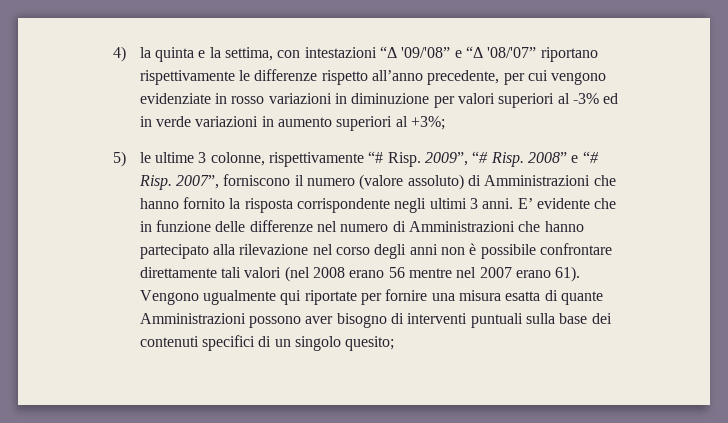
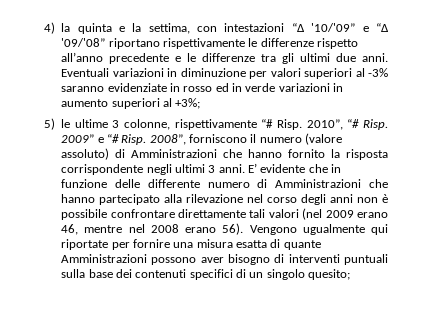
- 4) la quinta e la settima, con intestazioni “Δ '09/'08” e “Δ '08/'07” riportano rispettivamente le differenze rispetto all’anno precedente, per cui vengono evidenziate in rosso variazioni in diminuzione per valori superiori al -3% ed in verde variazioni in aumento superiori al +3%;
+ 4) la quinta e la settima, con intestazioni “Δ '10/'09” e “Δ '09/'08” riportano rispettivamente le differenze rispetto all’anno precedente e le differenze tra gli ultimi due anni. Eventuali variazioni in diminuzione per valori superiori al -3% saranno evidenziate in rosso ed in verde variazioni in aumento superiori al +3%;
- 2009”, “# Risp. 2008” e “# Risp.
+ 2010”, “# Risp. 2009” e “# Risp.
- 2007”, forniscono il numero (valore assoluto) di Amministrazioni che hanno fornito la risposta corrispondente negli ultimi 3 anni.
+ 2008”, forniscono il numero (valore assoluto) di Amministrazioni che hanno fornito la risposta corrispondente negli ultimi 3 anni.
- E’ evidente che in funzione delle differenze nel numero di Amministrazioni che hanno partecipato alla rilevazione nel corso degli anni non è possibile confrontare direttamente tali valori (nel 2008 erano 56 mentre nel 2007 erano 61).
+ E’ evidente che in funzione delle differente numero di Amministrazioni che hanno partecipato alla rilevazione nel corso degli anni non è possibile confrontare direttamente tali valori (nel 2009 erano 46, mentre nel 2008 erano 56).

